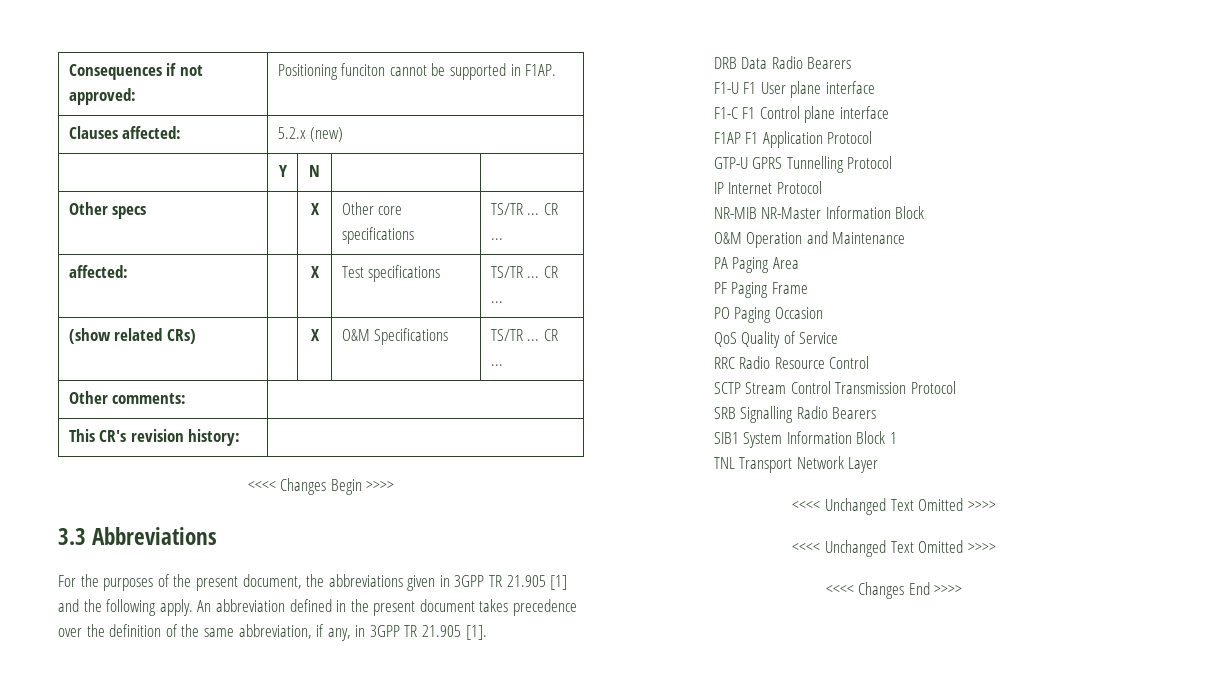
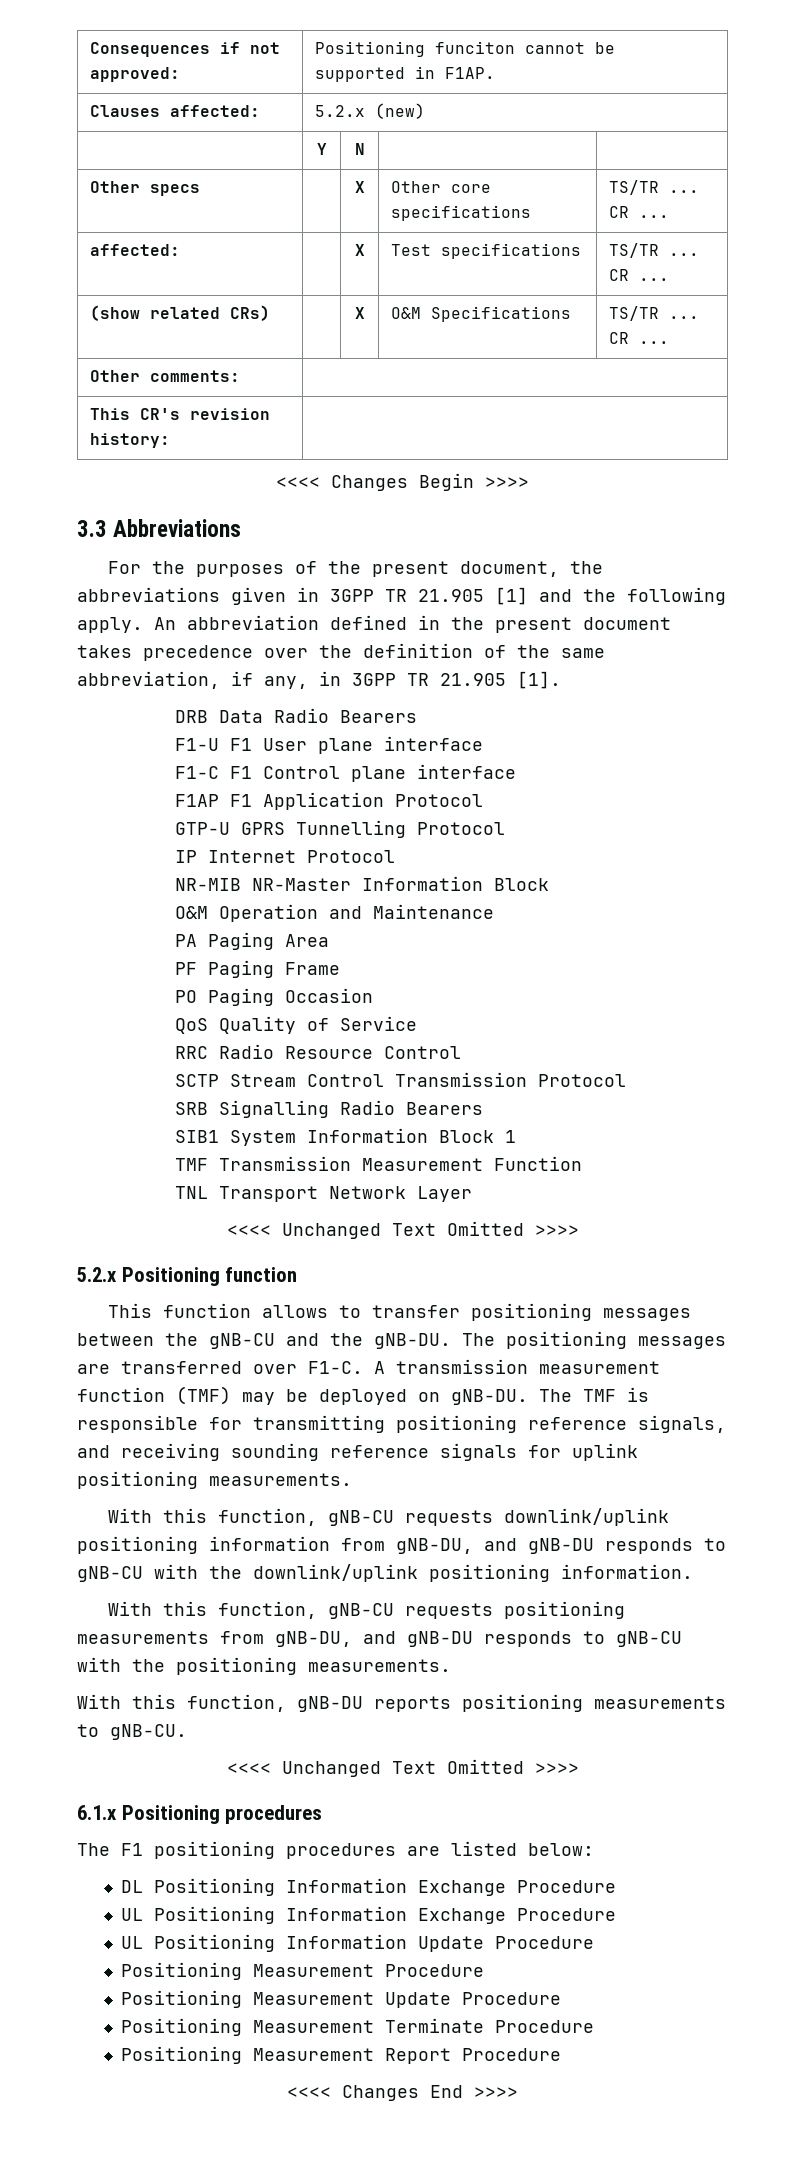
+ TMF Transmission Measurement Function
  TNL Transport Network Layer
  <<<< Unchanged Text Omitted >>>>
+ 5.2.x Positioning function
+ This function allows to transfer positioning messages between the gNB-CU and the gNB-DU. The positioning messages are transferred over F1-C. A transmission measurement function (TMF) may be deployed on gNB-DU. The TMF is responsible for transmitting positioning reference signals, and receiving sounding reference signals for uplink positioning measurements.
+ With this function, gNB-CU requests downlink/uplink positioning information from gNB-DU, and gNB-DU responds to gNB-CU with the downlink/uplink positioning information.
+ With this function, gNB-CU requests positioning measurements from gNB-DU, and gNB-DU responds to gNB-CU with the positioning measurements.
+ With this function, gNB-DU reports positioning measurements to gNB-CU.
  <<<< Unchanged Text Omitted >>>>
+ 6.1.x Positioning procedures
+ The F1 positioning procedures are listed below:
+ DL Positioning Information Exchange Procedure
+ UL Positioning Information Exchange Procedure
+ UL Positioning Information Update Procedure
+ Positioning Measurement Procedure
+ Positioning Measurement Update Procedure
+ Positioning Measurement Terminate Procedure
+ Positioning Measurement Report Procedure

